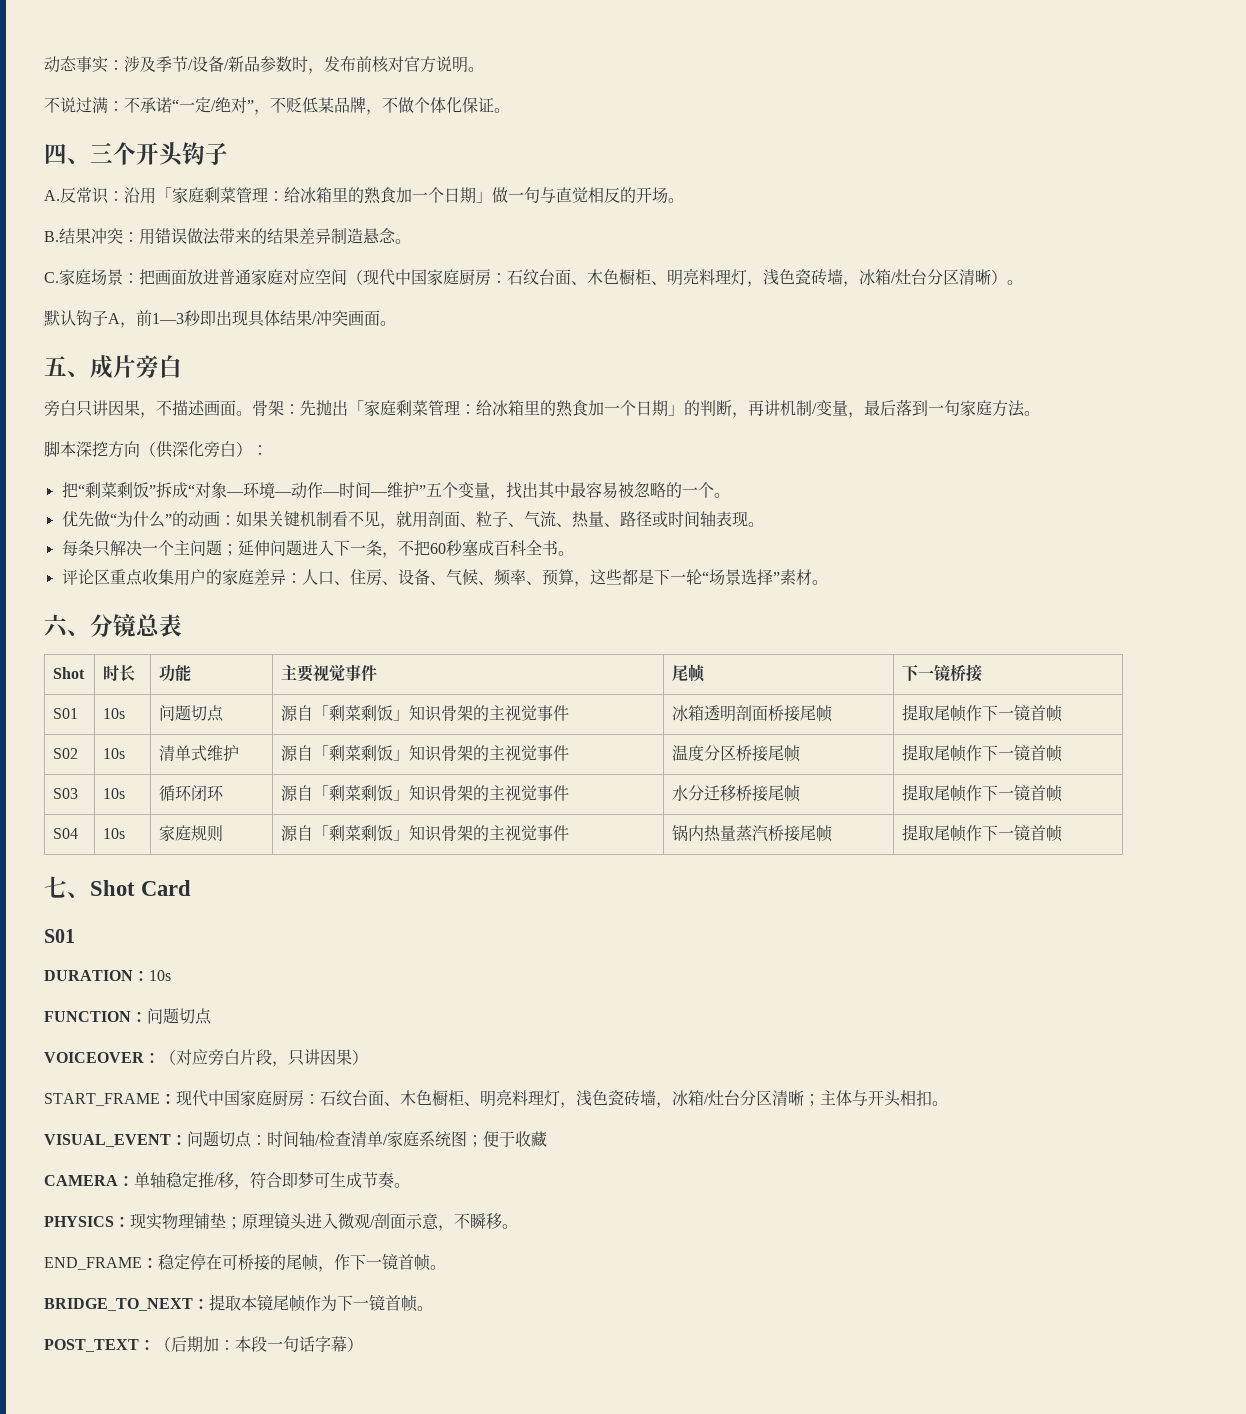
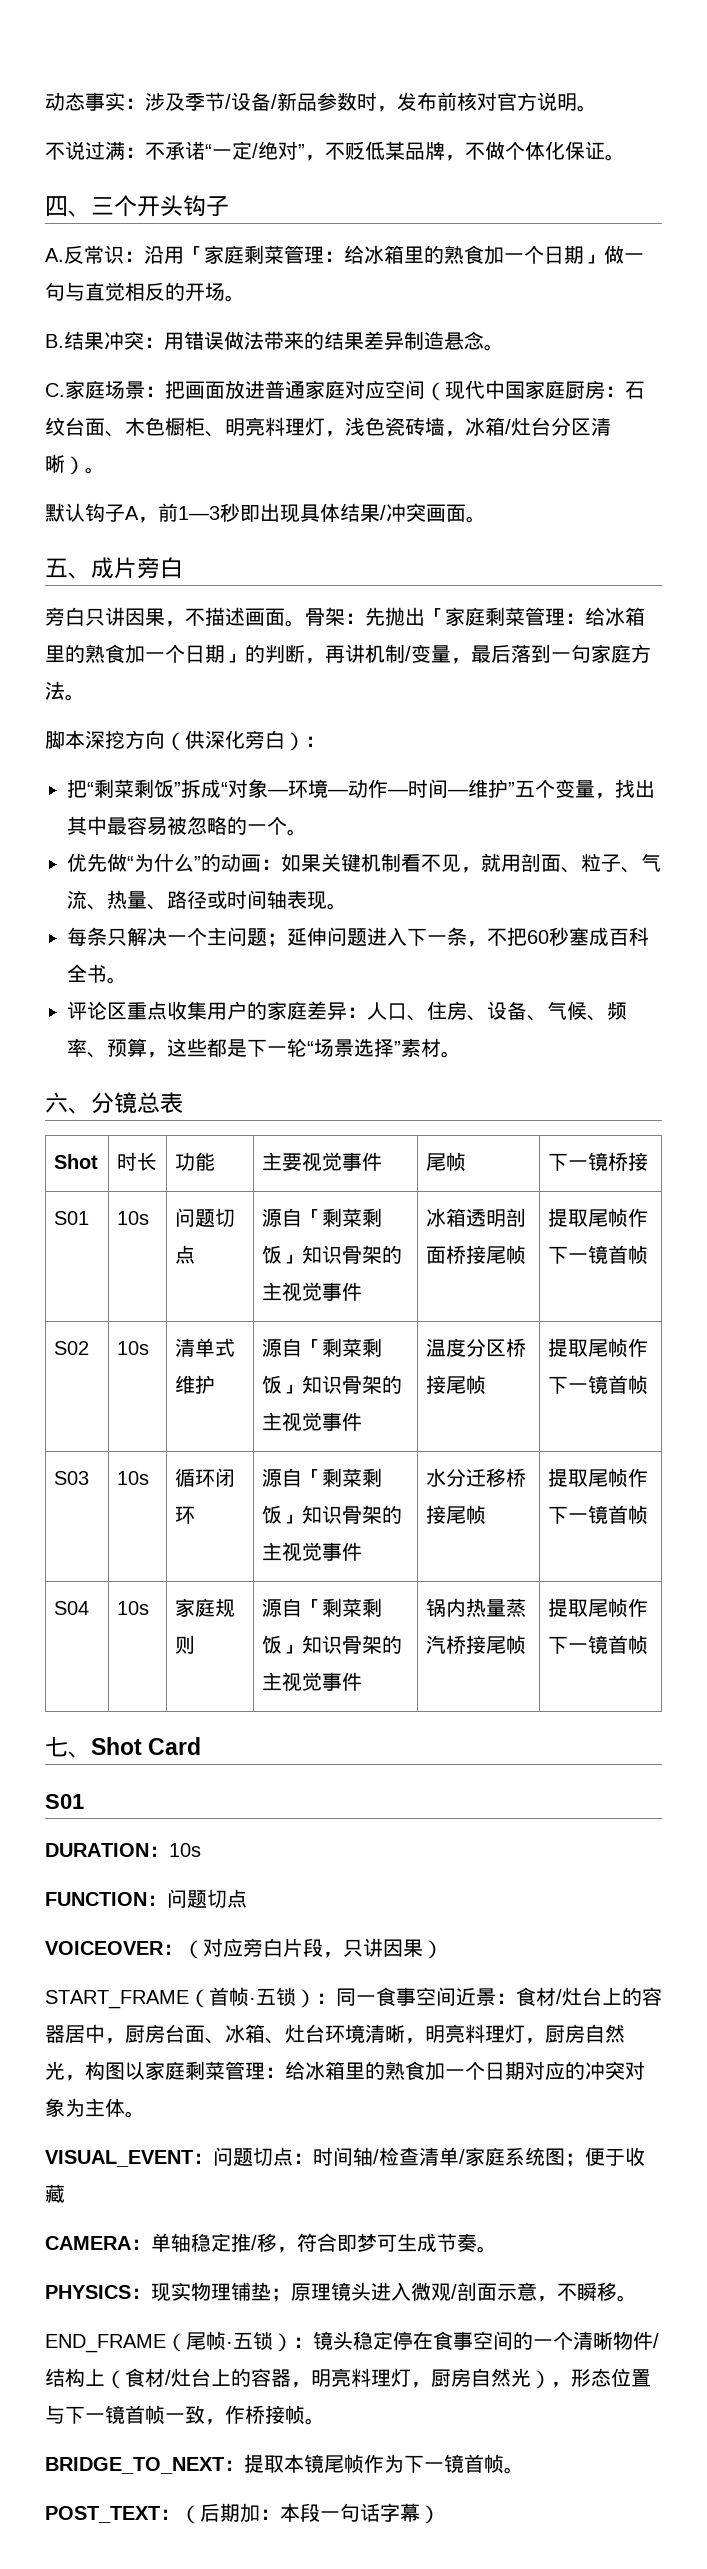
- START_FRAME：现代中国家庭厨房：石纹台面、木色橱柜、明亮料理灯，浅色瓷砖墙，冰箱/灶台分区清晰；主体与开头相扣。
+ START_FRAME（首帧·五锁）：同一食事空间近景：食材/灶台上的容器居中，厨房台面、冰箱、灶台环境清晰，明亮料理灯，厨房自然光，构图以家庭剩菜管理：给冰箱里的熟食加一个日期对应的冲突对象为主体。
- END_FRAME：稳定停在可桥接的尾帧，作下一镜首帧。
+ END_FRAME（尾帧·五锁）：镜头稳定停在食事空间的一个清晰物件/结构上（食材/灶台上的容器，明亮料理灯，厨房自然光），形态位置与下一镜首帧一致，作桥接帧。

